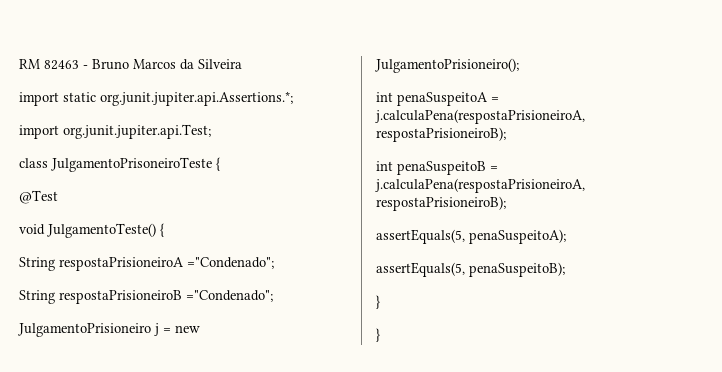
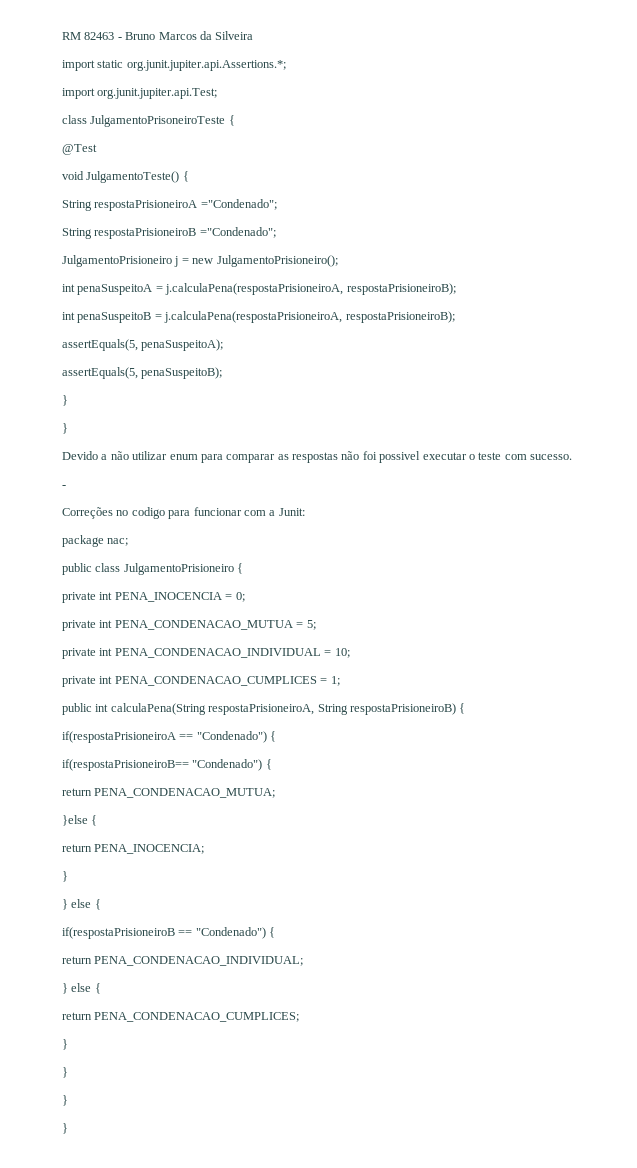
+ Devido a não utilizar enum para comparar as respostas não foi possivel executar o teste com sucesso.
+ -
+ Correções no codigo para funcionar com a Junit:
+ package nac;
+ public class JulgamentoPrisioneiro {
+ private int PENA_INOCENCIA = 0;
+ private int PENA_CONDENACAO_MUTUA = 5;
+ private int PENA_CONDENACAO_INDIVIDUAL = 10;
+ private int PENA_CONDENACAO_CUMPLICES = 1;
+ public int calculaPena(String respostaPrisioneiroA, String respostaPrisioneiroB) {
+ if(respostaPrisioneiroA == "Condenado") {
+ if(respostaPrisioneiroB== "Condenado") {
+ return PENA_CONDENACAO_MUTUA;
+ }else {
+ return PENA_INOCENCIA;
+ }
+ } else {
+ if(respostaPrisioneiroB == "Condenado") {
+ return PENA_CONDENACAO_INDIVIDUAL;
+ } else {
+ return PENA_CONDENACAO_CUMPLICES;
+ }
+ }
+ }
+ }

